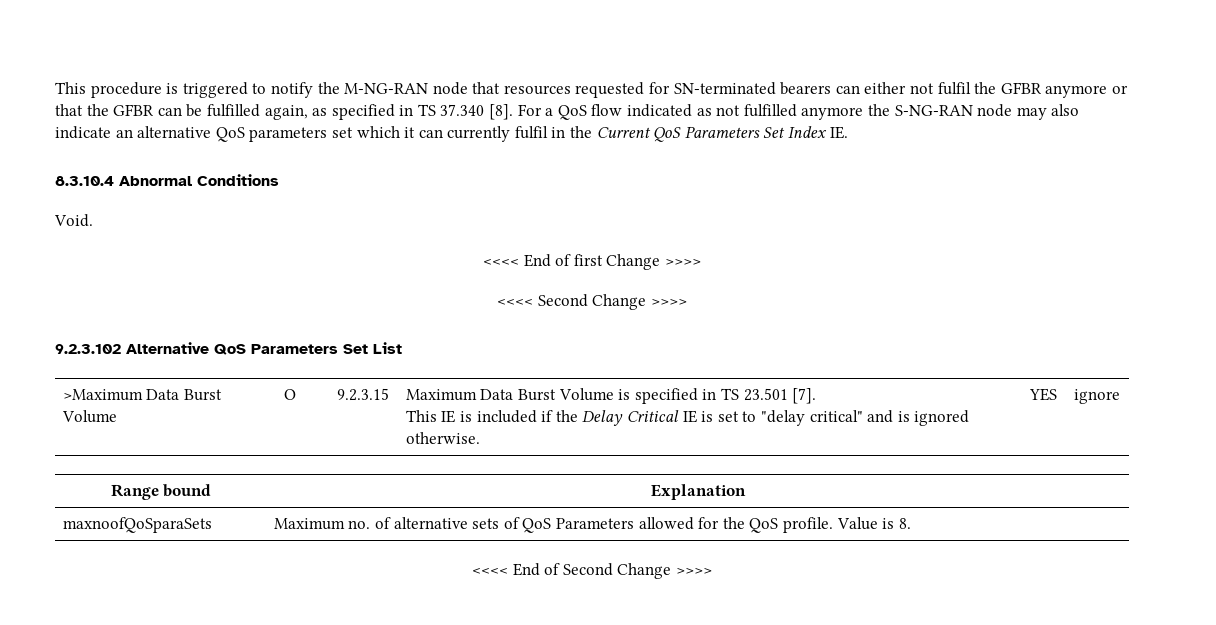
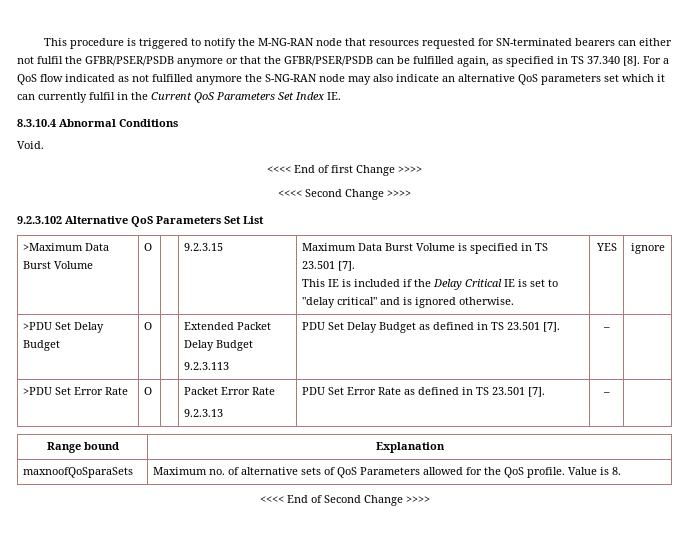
- This procedure is triggered to notify the M-NG-RAN node that resources requested for SN-terminated bearers can either not fulfil the GFBR anymore or that the GFBR can be fulfilled again, as specified in TS 37.340 [8].
+ This procedure is triggered to notify the M-NG-RAN node that resources requested for SN-terminated bearers can either not fulfil the GFBR/PSER/PSDB anymore or that the GFBR/PSER/PSDB can be fulfilled again, as specified in TS 37.340 [8].
+ >PDU Set Delay Budget | O | | Extended Packet Delay Budget
+ 9.2.3.113 | PDU Set Delay Budget as defined in TS 23.501 [7]. | – |
+ >PDU Set Error Rate | O | | Packet Error Rate
+ 9.2.3.13 | PDU Set Error Rate as defined in TS 23.501 [7]. | – |

